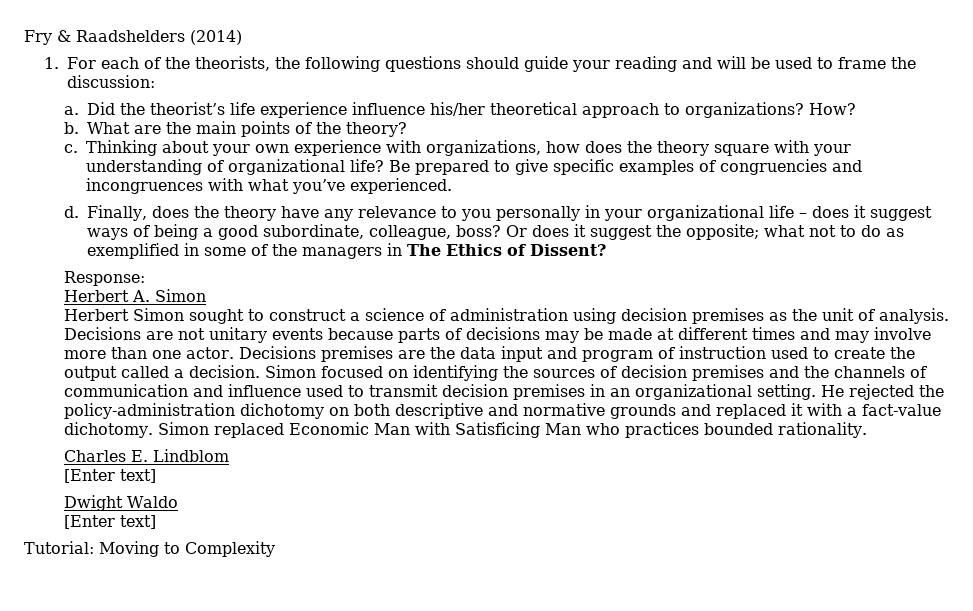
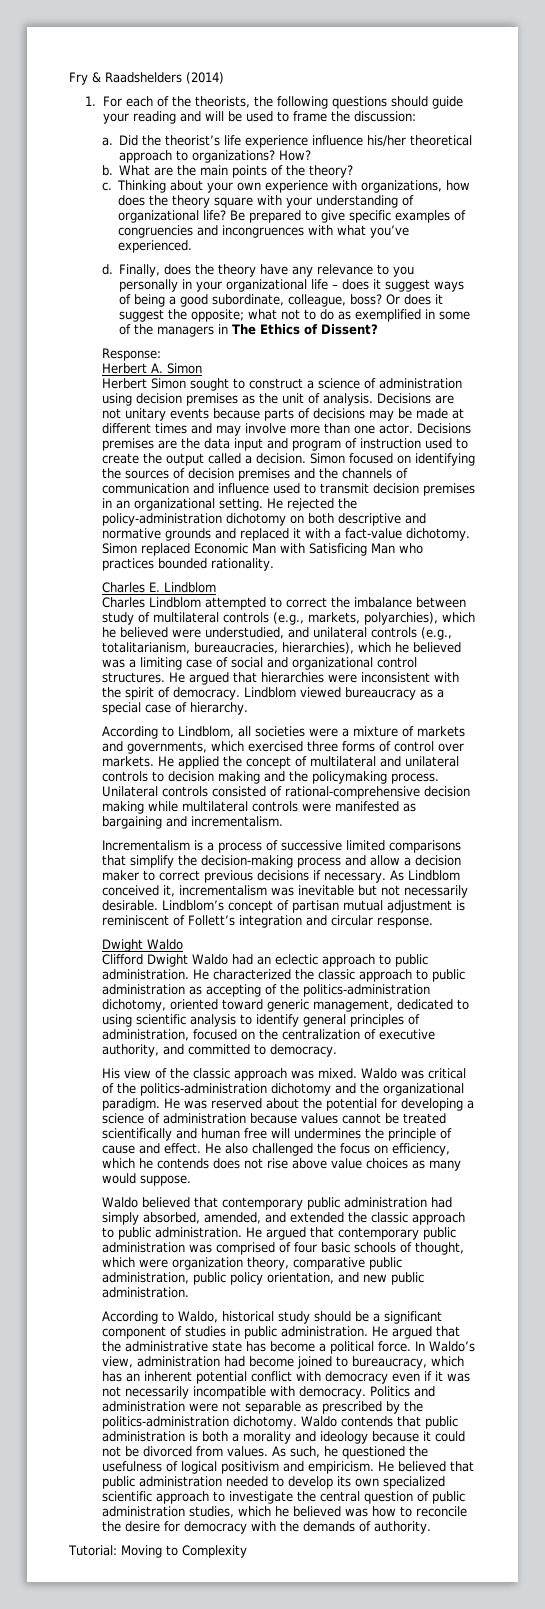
  Charles E. Lindblom
- [Enter text]
+ Charles Lindblom attempted to correct the imbalance between study of multilateral controls (e.g., markets, polyarchies), which he believed were understudied, and unilateral controls (e.g., totalitarianism, bureaucracies, hierarchies), which he believed was a limiting case of social and organizational control structures. He argued that hierarchies were inconsistent with the spirit of democracy. Lindblom viewed bureaucracy as a special case of hierarchy.
+ According to Lindblom, all societies were a mixture of markets and governments, which exercised three forms of control over markets. He applied the concept of multilateral and unilateral controls to decision making and the policymaking process. Unilateral controls consisted of rational-comprehensive decision making while multilateral controls were manifested as bargaining and incrementalism.
+ Incrementalism is a process of successive limited comparisons that simplify the decision-making process and allow a decision maker to correct previous decisions if necessary. As Lindblom conceived it, incrementalism was inevitable but not necessarily desirable. Lindblom’s concept of partisan mutual adjustment is reminiscent of Follett’s integration and circular response.
  Dwight Waldo
- [Enter text]
+ Clifford Dwight Waldo had an eclectic approach to public administration. He characterized the classic approach to public administration as accepting of the politics-administration dichotomy, oriented toward generic management, dedicated to using scientific analysis to identify general principles of administration, focused on the centralization of executive authority, and committed to democracy.
+ His view of the classic approach was mixed. Waldo was critical of the politics-administration dichotomy and the organizational paradigm. He was reserved about the potential for developing a science of administration because values cannot be treated scientifically and human free will undermines the principle of cause and effect. He also challenged the focus on efficiency, which he contends does not rise above value choices as many would suppose.
+ Waldo believed that contemporary public administration had simply absorbed, amended, and extended the classic approach to public administration. He argued that contemporary public administration was comprised of four basic schools of thought, which were organization theory, comparative public administration, public policy orientation, and new public administration.
+ According to Waldo, historical study should be a significant component of studies in public administration. He argued that the administrative state has become a political force. In Waldo’s view, administration had become joined to bureaucracy, which has an inherent potential conflict with democracy even if it was not necessarily incompatible with democracy. Politics and administration were not separable as prescribed by the politics-administration dichotomy. Waldo contends that public administration is both a morality and ideology because it could not be divorced from values. As such, he questioned the usefulness of logical positivism and empiricism. He believed that public administration needed to develop its own specialized scientific approach to investigate the central question of public administration studies, which he believed was how to reconcile the desire for democracy with the demands of authority.

